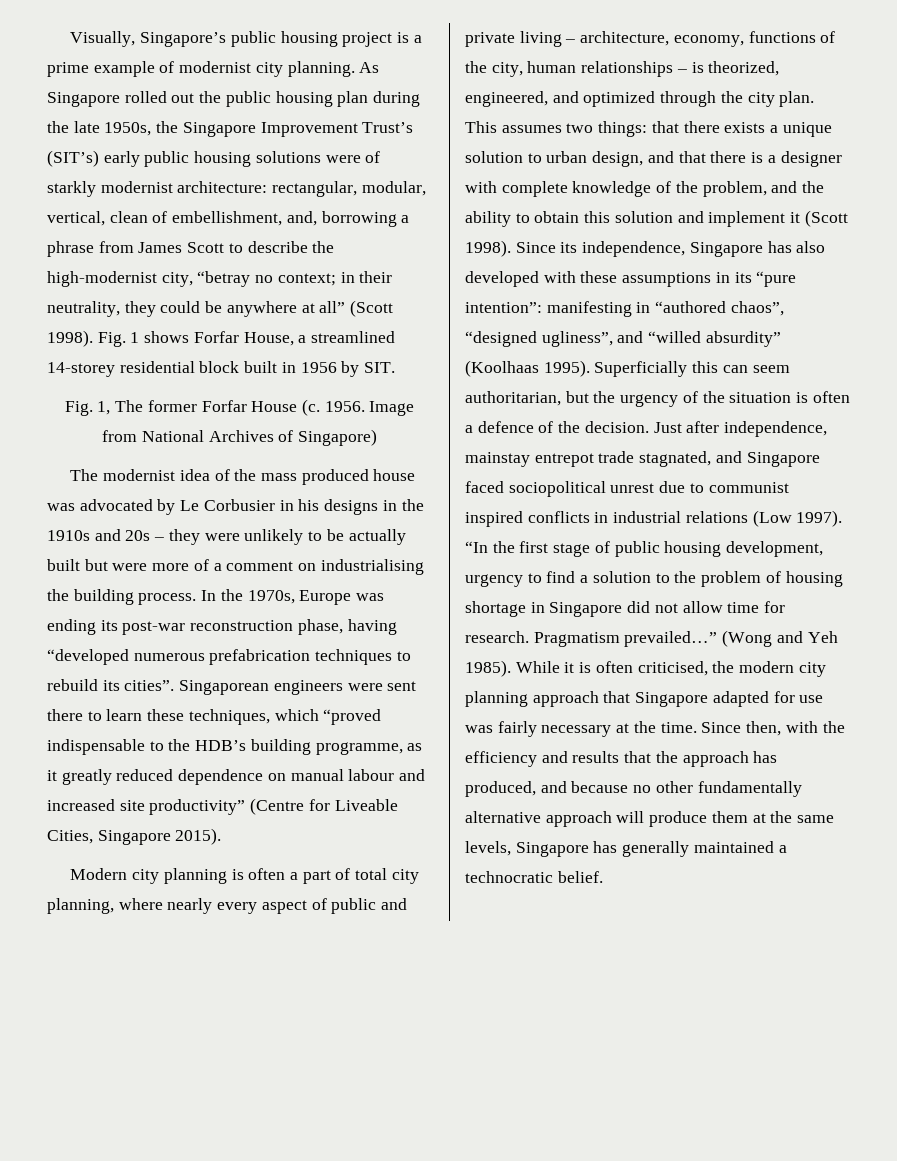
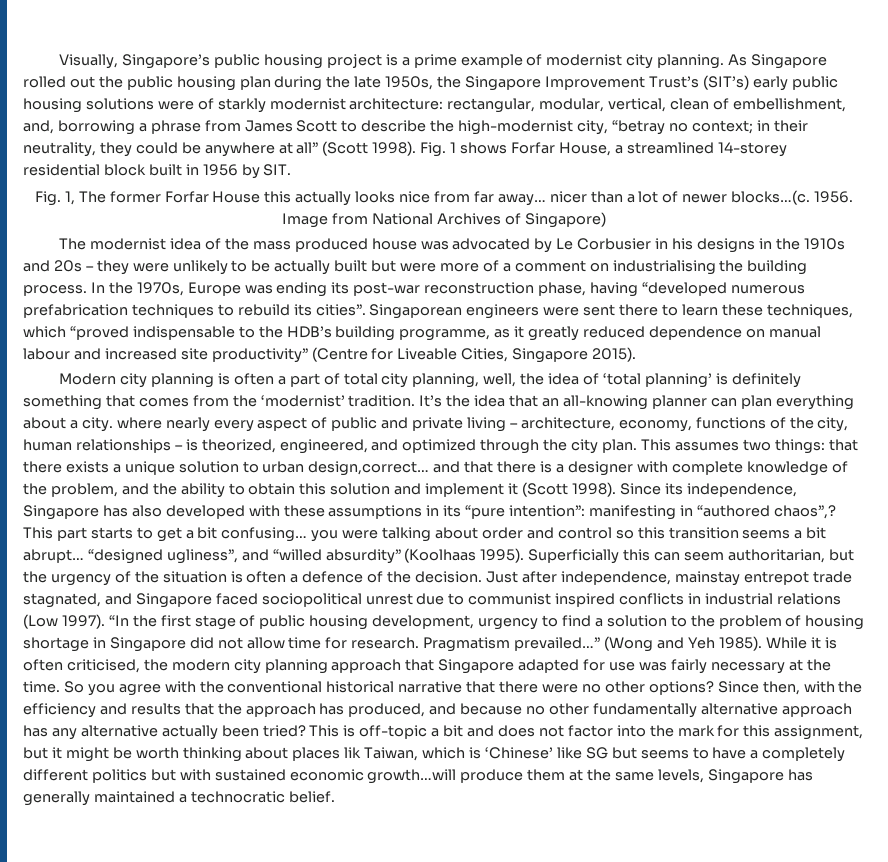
- Fig. 1, The former Forfar House (c.
+ Fig. 1, The former Forfar House this actually looks nice from far away… nicer than a lot of newer blocks…(c.
- Modern city planning is often a part of total city planning, where nearly every aspect of public and private living – architecture, economy, functions of the city, human relationships – is theorized, engineered, and optimized through the city plan.
+ Modern city planning is often a part of total city planning, well, the idea of ‘total planning’ is definitely something that comes from the ‘modernist’ tradition. It’s the idea that an all-knowing planner can plan everything about a city. where nearly every aspect of public and private living – architecture, economy, functions of the city, human relationships – is theorized, engineered, and optimized through the city plan.
- This assumes two things: that there exists a unique solution to urban design, and that there is a designer with complete knowledge of the problem, and the ability to obtain this solution and implement it (Scott 1998).
+ This assumes two things: that there exists a unique solution to urban design,correct… and that there is a designer with complete knowledge of the problem, and the ability to obtain this solution and implement it (Scott 1998).
- Since its independence, Singapore has also developed with these assumptions in its “pure intention”: manifesting in “authored chaos”, “designed ugliness”, and “willed absurdity” (Koolhaas 1995).
+ Since its independence, Singapore has also developed with these assumptions in its “pure intention”: manifesting in “authored chaos”,? This part starts to get a bit confusing… you were talking about order and control so this transition seems a bit abrupt… “designed ugliness”, and “willed absurdity” (Koolhaas 1995).
+ So you agree with the conventional historical narrative that there were no other options?
- Since then, with the efficiency and results that the approach has produced, and because no other fundamentally alternative approach will produce them at the same levels, Singapore has generally maintained a technocratic belief.
+ Since then, with the efficiency and results that the approach has produced, and because no other fundamentally alternative approach has any alternative actually been tried? This is off-topic a bit and does not factor into the mark for this assignment, but it might be worth thinking about places lik Taiwan, which is ‘Chinese’ like SG but seems to have a completely different politics but with sustained economic growth…will produce them at the same levels, Singapore has generally maintained a technocratic belief.

